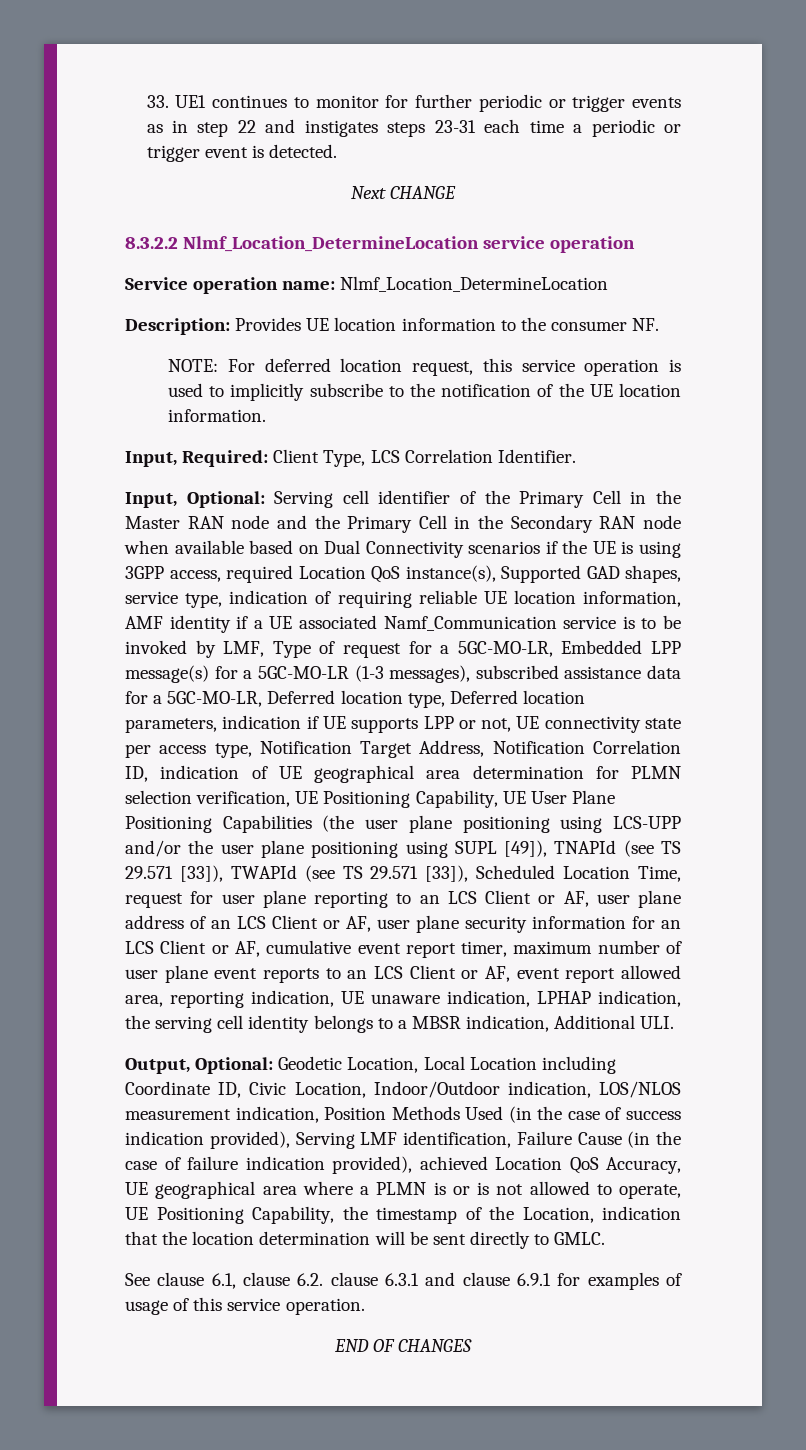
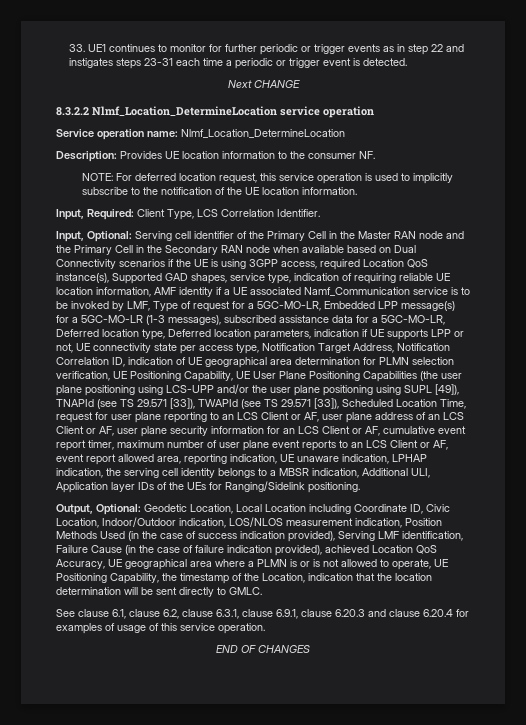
- Serving cell identifier of the Primary Cell in the Master RAN node and the Primary Cell in the Secondary RAN node when available based on Dual Connectivity scenarios if the UE is using 3GPP access, required Location QoS instance(s), Supported GAD shapes, service type, indication of requiring reliable UE location information, AMF identity if a UE associated Namf_Communication service is to be invoked by LMF, Type of request for a 5GC-MO-LR, Embedded LPP message(s) for a 5GC-MO-LR (1-3 messages), subscribed assistance data for a 5GC-MO-LR, Deferred location type, Deferred location parameters, indication if UE supports LPP or not, UE connectivity state per access type, Notification Target Address, Notification Correlation ID, indication of UE geographical area determination for PLMN selection verification, UE Positioning Capability, UE User Plane Positioning Capabilities (the user plane positioning using LCS-UPP and/or the user plane positioning using SUPL [49]), TNAPId (see TS 29.571 [33]), TWAPId (see TS 29.571 [33]), Scheduled Location Time, request for user plane reporting to an LCS Client or AF, user plane address of an LCS Client or AF, user plane security information for an LCS Client or AF, cumulative event report timer, maximum number of user plane event reports to an LCS Client or AF, event report allowed area, reporting indication, UE unaware indication, LPHAP indication, the serving cell identity belongs to a MBSR indication, Additional ULI.
+ Serving cell identifier of the Primary Cell in the Master RAN node and the Primary Cell in the Secondary RAN node when available based on Dual Connectivity scenarios if the UE is using 3GPP access, required Location QoS instance(s), Supported GAD shapes, service type, indication of requiring reliable UE location information, AMF identity if a UE associated Namf_Communication service is to be invoked by LMF, Type of request for a 5GC-MO-LR, Embedded LPP message(s) for a 5GC-MO-LR (1-3 messages), subscribed assistance data for a 5GC-MO-LR, Deferred location type, Deferred location parameters, indication if UE supports LPP or not, UE connectivity state per access type, Notification Target Address, Notification Correlation ID, indication of UE geographical area determination for PLMN selection verification, UE Positioning Capability, UE User Plane Positioning Capabilities (the user plane positioning using LCS-UPP and/or the user plane positioning using SUPL [49]), TNAPId (see TS 29.571 [33]), TWAPId (see TS 29.571 [33]), Scheduled Location Time, request for user plane reporting to an LCS Client or AF, user plane address of an LCS Client or AF, user plane security information for an LCS Client or AF, cumulative event report timer, maximum number of user plane event reports to an LCS Client or AF, event report allowed area, reporting indication, UE unaware indication, LPHAP indication, the serving cell identity belongs to a MBSR indication, Additional ULI, Application layer IDs of the UEs for Ranging/Sidelink positioning.
- See clause 6.1, clause 6.2. clause 6.3.1 and clause 6.9.1 for examples of usage of this service operation.
+ See clause 6.1, clause 6.2, clause 6.3.1, clause 6.9.1, clause 6.20.3 and clause 6.20.4 for examples of usage of this service operation.

